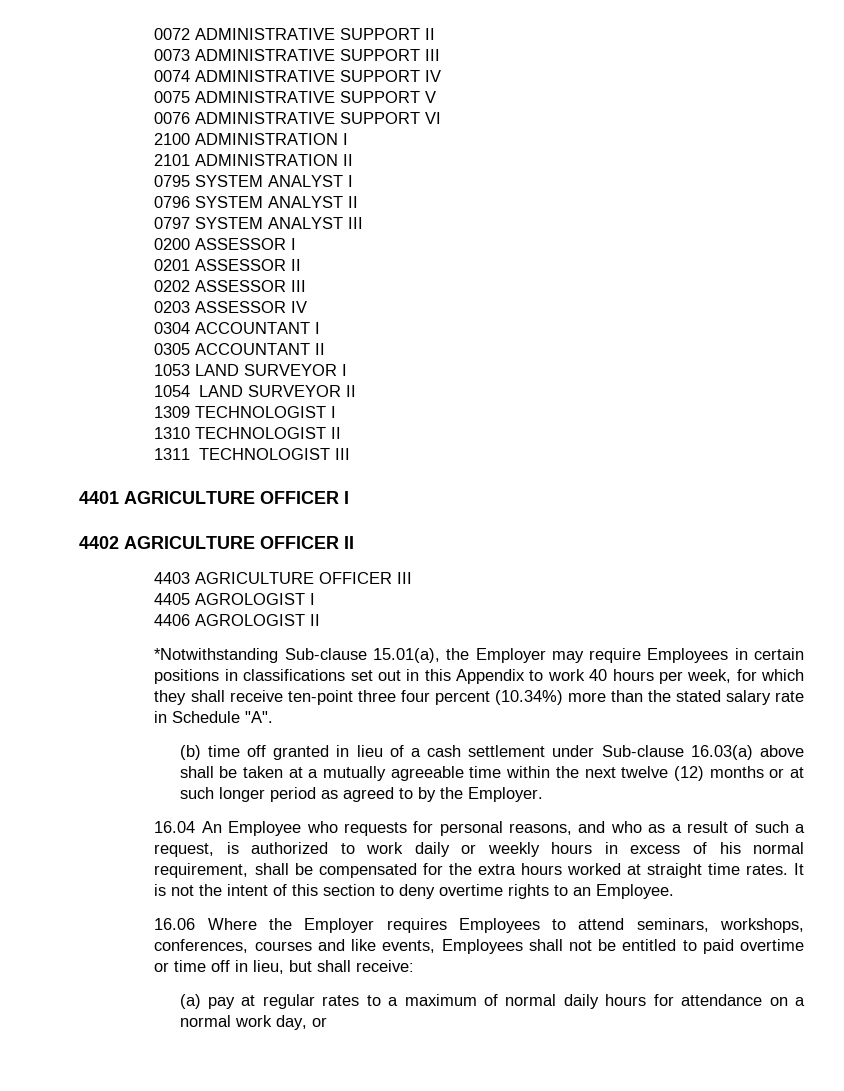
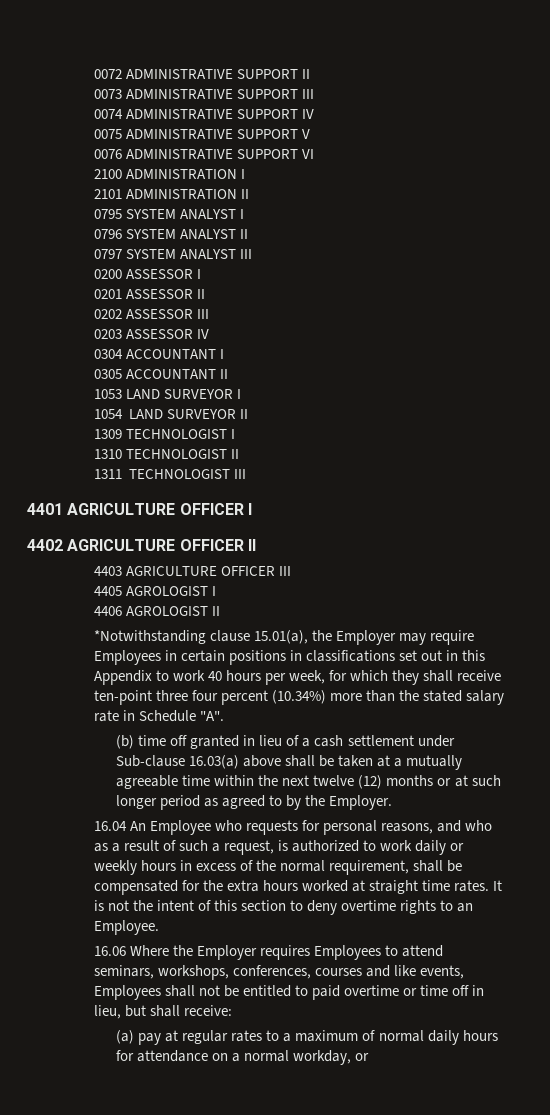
- *Notwithstanding Sub-clause 15.01(a), the Employer may require Employees in certain positions in classifications set out in this Appendix to work 40 hours per week, for which they shall receive ten-point three four percent (10.34%) more than the stated salary rate in Schedule "A".
+ *Notwithstanding clause 15.01(a), the Employer may require Employees in certain positions in classifications set out in this Appendix to work 40 hours per week, for which they shall receive ten-point three four percent (10.34%) more than the stated salary rate in Schedule "A".
- 16.04 An Employee who requests for personal reasons, and who as a result of such a request, is authorized to work daily or weekly hours in excess of his normal requirement, shall be compensated for the extra hours worked at straight time rates.
+ 16.04 An Employee who requests for personal reasons, and who as a result of such a request, is authorized to work daily or weekly hours in excess of the normal requirement, shall be compensated for the extra hours worked at straight time rates.
- (a) pay at regular rates to a maximum of normal daily hours for attendance on a normal work day, or
+ (a) pay at regular rates to a maximum of normal daily hours for attendance on a normal workday, or

